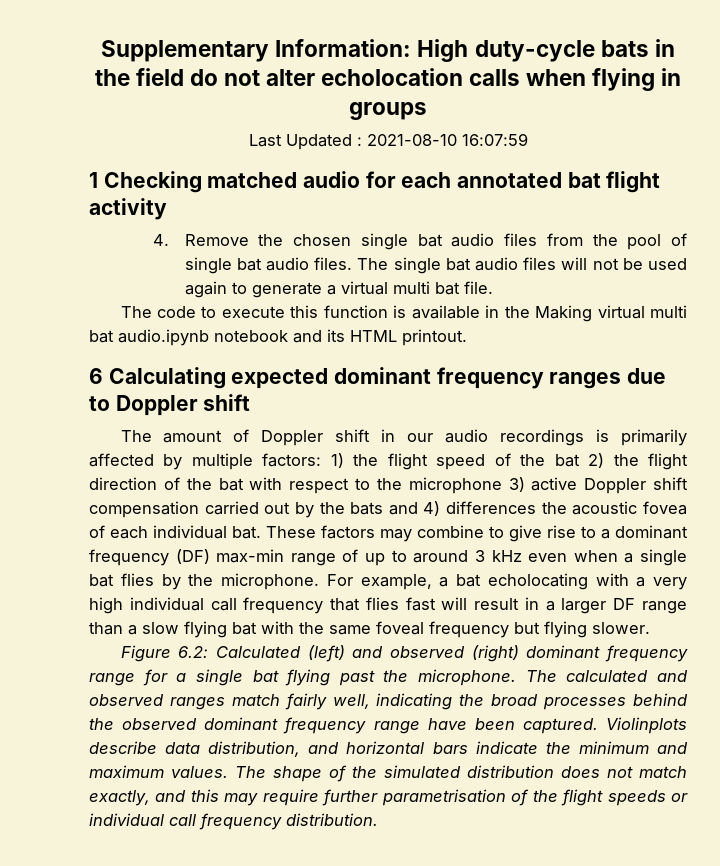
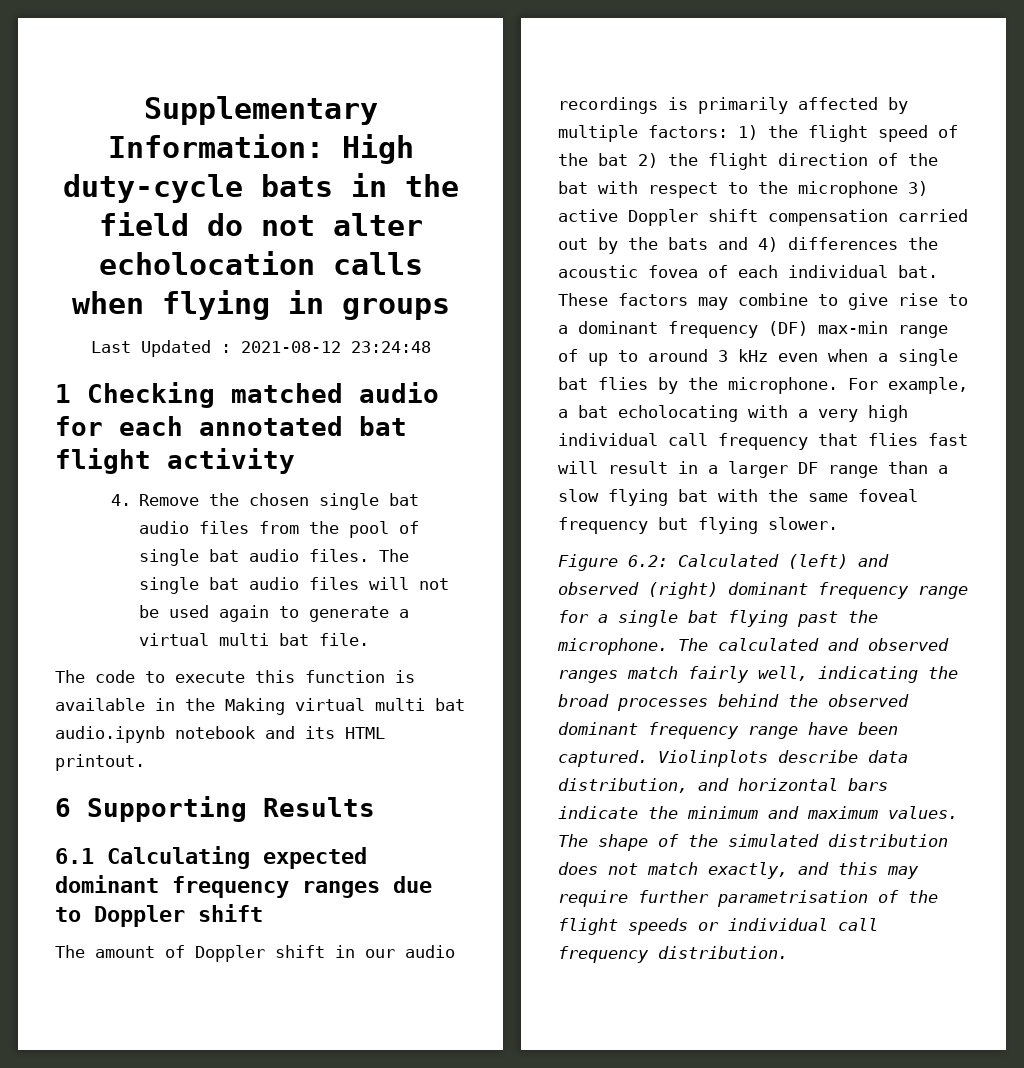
- Last Updated : 2021-08-10 16:07:59
+ Last Updated : 2021-08-12 23:24:48
- 6 Calculating expected dominant frequency ranges due to Doppler shift
+ 6 Supporting Results
+ 6.1 Calculating expected dominant frequency ranges due to Doppler shift

